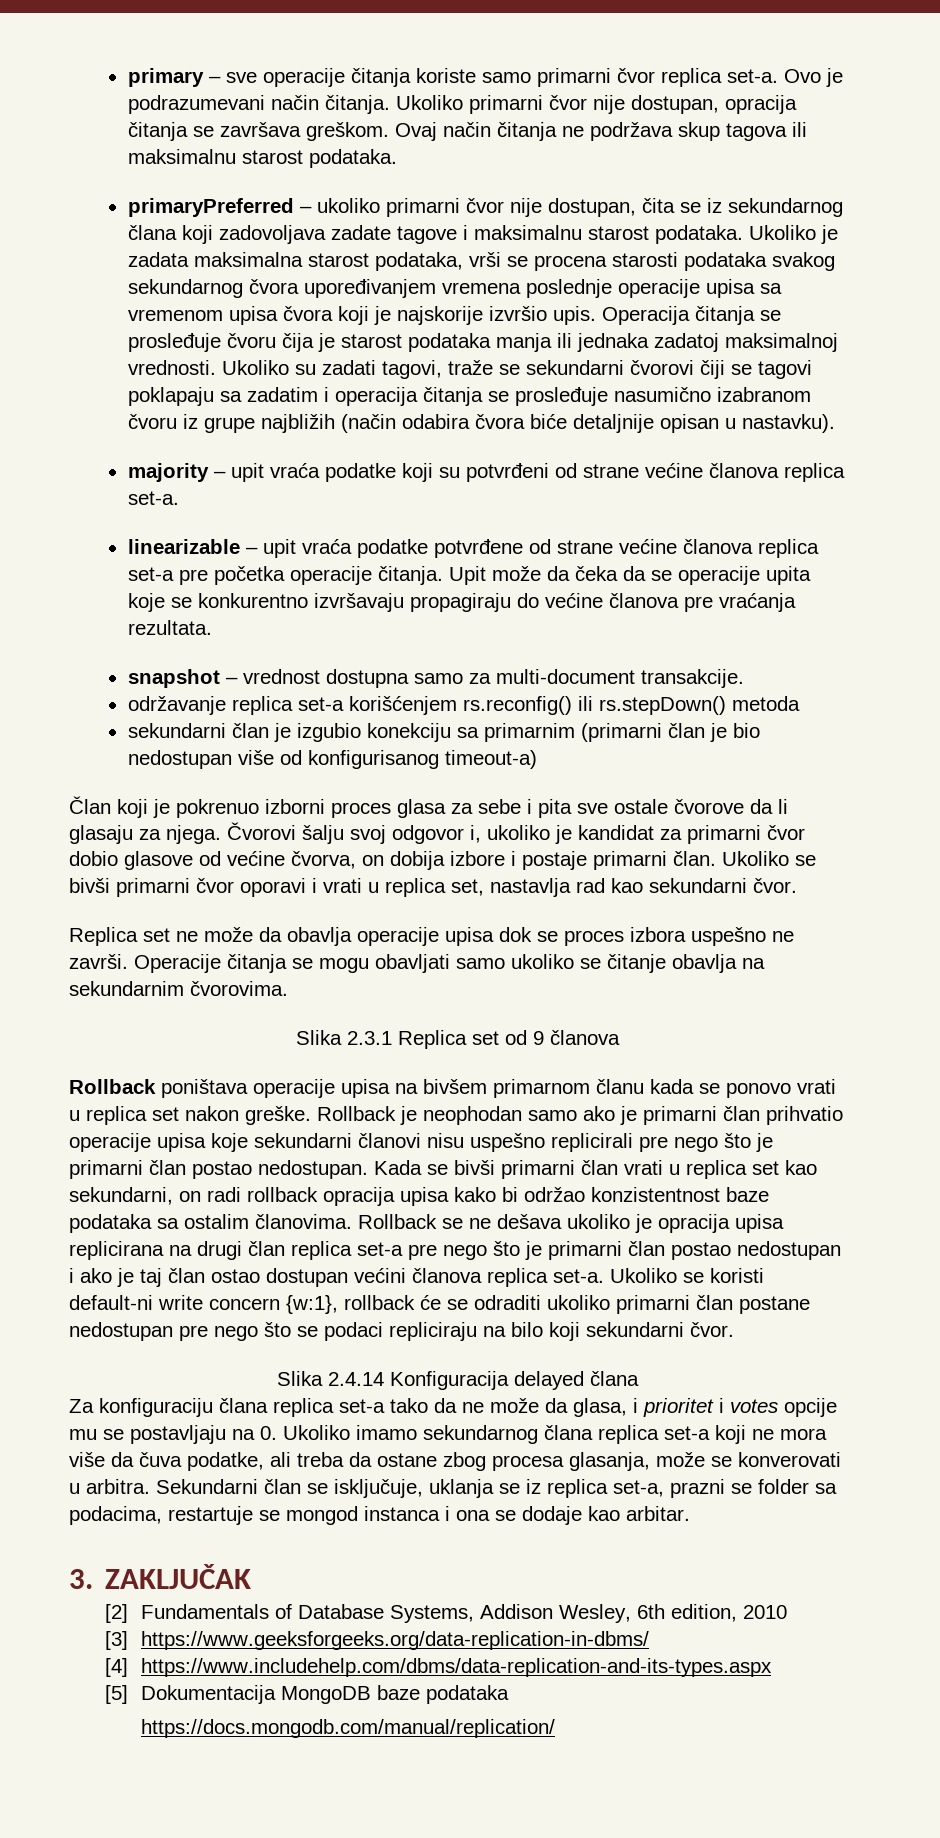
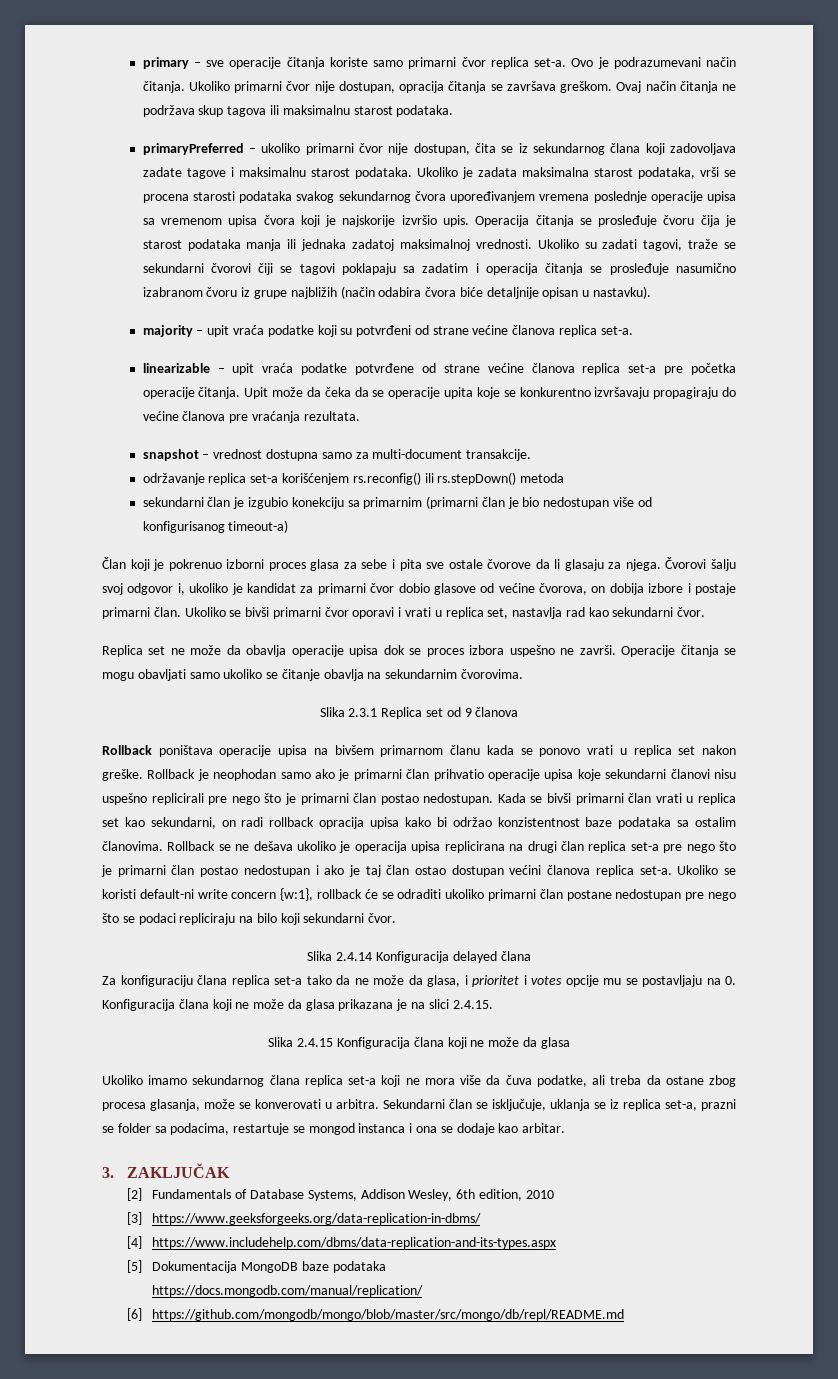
- Čvorovi šalju svoj odgovor i, ukoliko je kandidat za primarni čvor dobio glasove od većine čvorva, on dobija izbore i postaje primarni član.
+ Čvorovi šalju svoj odgovor i, ukoliko je kandidat za primarni čvor dobio glasove od većine čvorova, on dobija izbore i postaje primarni član.
- Rollback se ne dešava ukoliko je opracija upisa replicirana na drugi član replica set-a pre nego što je primarni član postao nedostupan i ako je taj član ostao dostupan većini članova replica set-a.
+ Rollback se ne dešava ukoliko je operacija upisa replicirana na drugi član replica set-a pre nego što je primarni član postao nedostupan i ako je taj član ostao dostupan većini članova replica set-a.
- Za konfiguraciju člana replica set-a tako da ne može da glasa, i prioritet i votes opcije mu se postavljaju na 0. Ukoliko imamo sekundarnog člana replica set-a koji ne mora više da čuva podatke, ali treba da ostane zbog procesa glasanja, može se konverovati u arbitra.
+ Za konfiguraciju člana replica set-a tako da ne može da glasa, i prioritet i votes opcije mu se postavljaju na 0. Konfiguracija člana koji ne može da glasa prikazana je na slici 2.4.15.
+ Slika 2.4.15 Konfiguracija člana koji ne može da glasa
+ Ukoliko imamo sekundarnog člana replica set-a koji ne mora više da čuva podatke, ali treba da ostane zbog procesa glasanja, može se konverovati u arbitra.
+ [6] https://github.com/mongodb/mongo/blob/master/src/mongo/db/repl/README.md

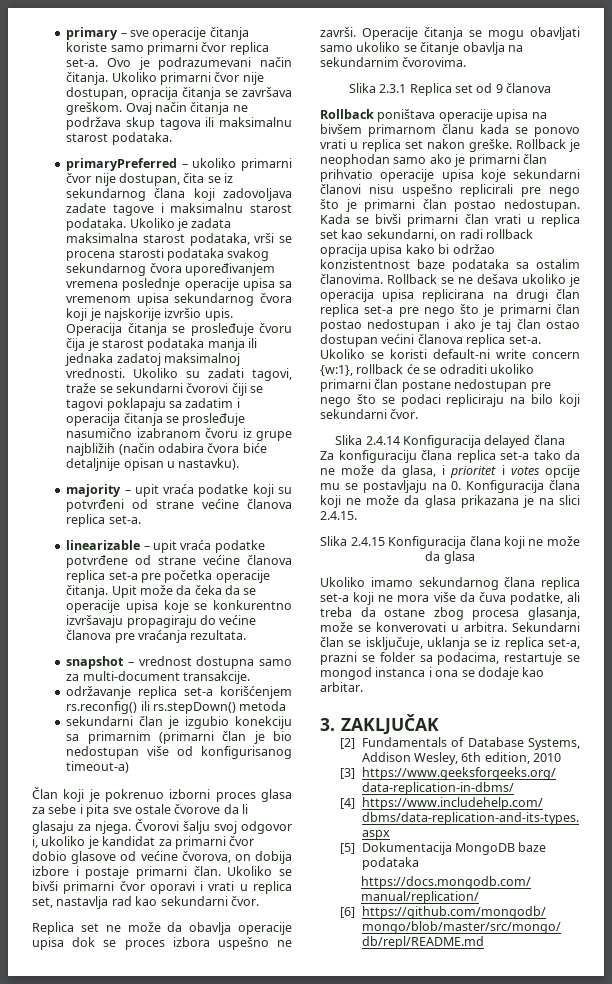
- Ukoliko je zadata maksimalna starost podataka, vrši se procena starosti podataka svakog sekundarnog čvora upoređivanjem vremena poslednje operacije upisa sa vremenom upisa čvora koji je najskorije izvršio upis.
+ Ukoliko je zadata maksimalna starost podataka, vrši se procena starosti podataka svakog sekundarnog čvora upoređivanjem vremena poslednje operacije upisa sa vremenom upisa sekundarnog čvora koji je najskorije izvršio upis.
- Upit može da čeka da se operacije upita koje se konkurentno izvršavaju propagiraju do većine članova pre vraćanja rezultata.
+ Upit može da čeka da se operacije upisa koje se konkurentno izvršavaju propagiraju do većine članova pre vraćanja rezultata.

